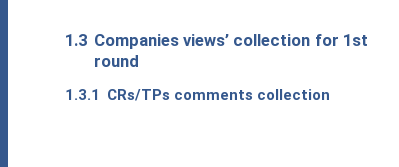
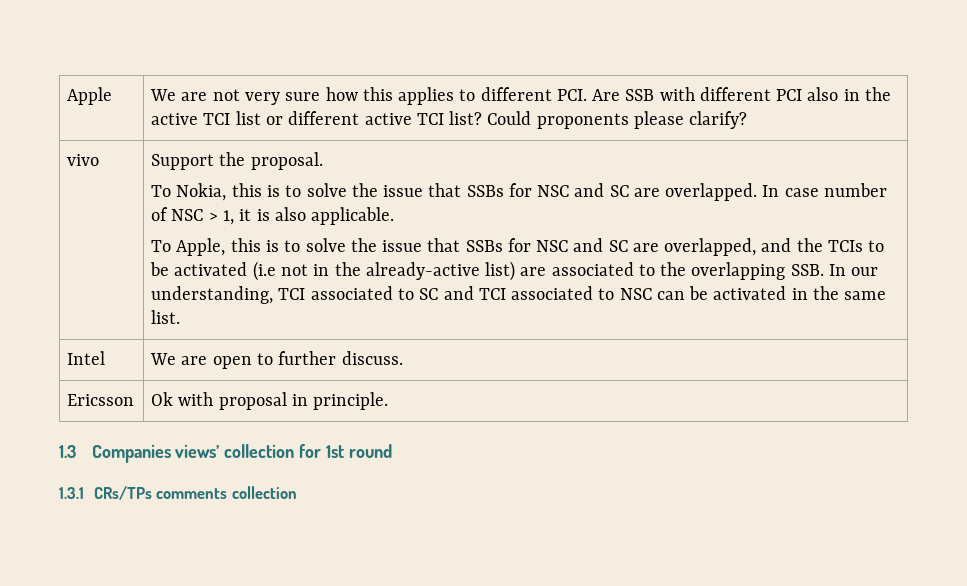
+ Apple | We are not very sure how this applies to different PCI. Are SSB with different PCI also in the active TCI list or different active TCI list? Could proponents please clarify?
+ vivo | Support the proposal.
+ To Nokia, this is to solve the issue that SSBs for NSC and SC are overlapped. In case number of NSC > 1, it is also applicable.
+ To Apple, this is to solve the issue that SSBs for NSC and SC are overlapped, and the TCIs to be activated (i.e not in the already-active list) are associated to the overlapping SSB. In our understanding, TCI associated to SC and TCI associated to NSC can be activated in the same list.
+ Intel | We are open to further discuss.
+ Ericsson | Ok with proposal in principle.

